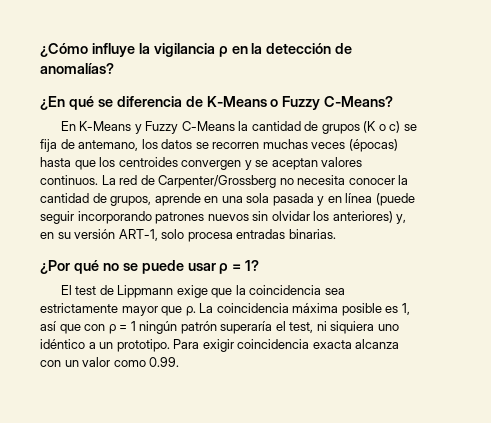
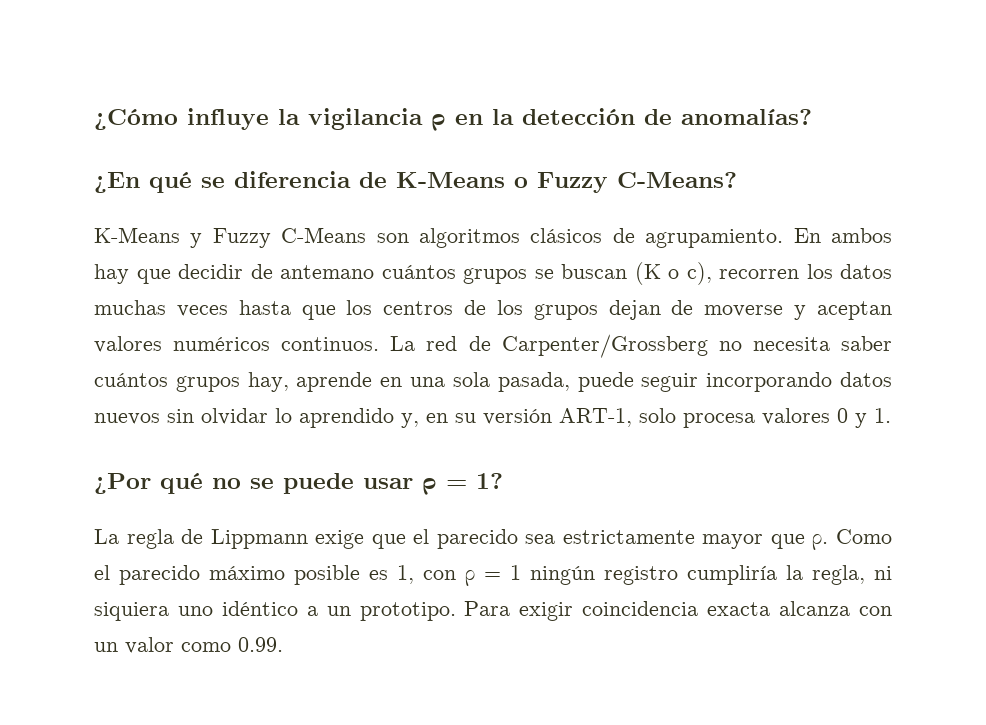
- En K-Means y Fuzzy C-Means la cantidad de grupos (K o c) se fija de antemano, los datos se recorren muchas veces (épocas) hasta que los centroides convergen y se aceptan valores continuos.
+ K-Means y Fuzzy C-Means son algoritmos clásicos de agrupamiento. En ambos hay que decidir de antemano cuántos grupos se buscan (K o c), recorren los datos muchas veces hasta que los centros de los grupos dejan de moverse y aceptan valores numéricos continuos.
- La red de Carpenter/Grossberg no necesita conocer la cantidad de grupos, aprende en una sola pasada y en línea (puede seguir incorporando patrones nuevos sin olvidar los anteriores) y, en su versión ART-1, solo procesa entradas binarias.
+ La red de Carpenter/Grossberg no necesita saber cuántos grupos hay, aprende en una sola pasada, puede seguir incorporando datos nuevos sin olvidar lo aprendido y, en su versión ART-1, solo procesa valores 0 y 1.
- El test de Lippmann exige que la coincidencia sea estrictamente mayor que ρ.
+ La regla de Lippmann exige que el parecido sea estrictamente mayor que ρ.
- La coincidencia máxima posible es 1, así que con ρ = 1 ningún patrón superaría el test, ni siquiera uno idéntico a un prototipo.
+ Como el parecido máximo posible es 1, con ρ = 1 ningún registro cumpliría la regla, ni siquiera uno idéntico a un prototipo.

